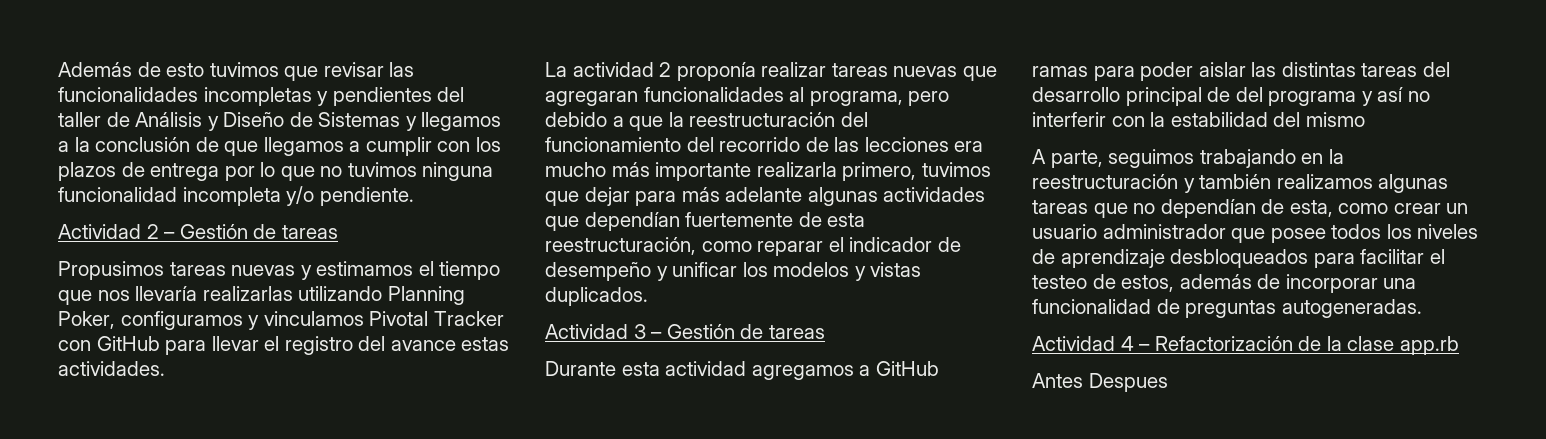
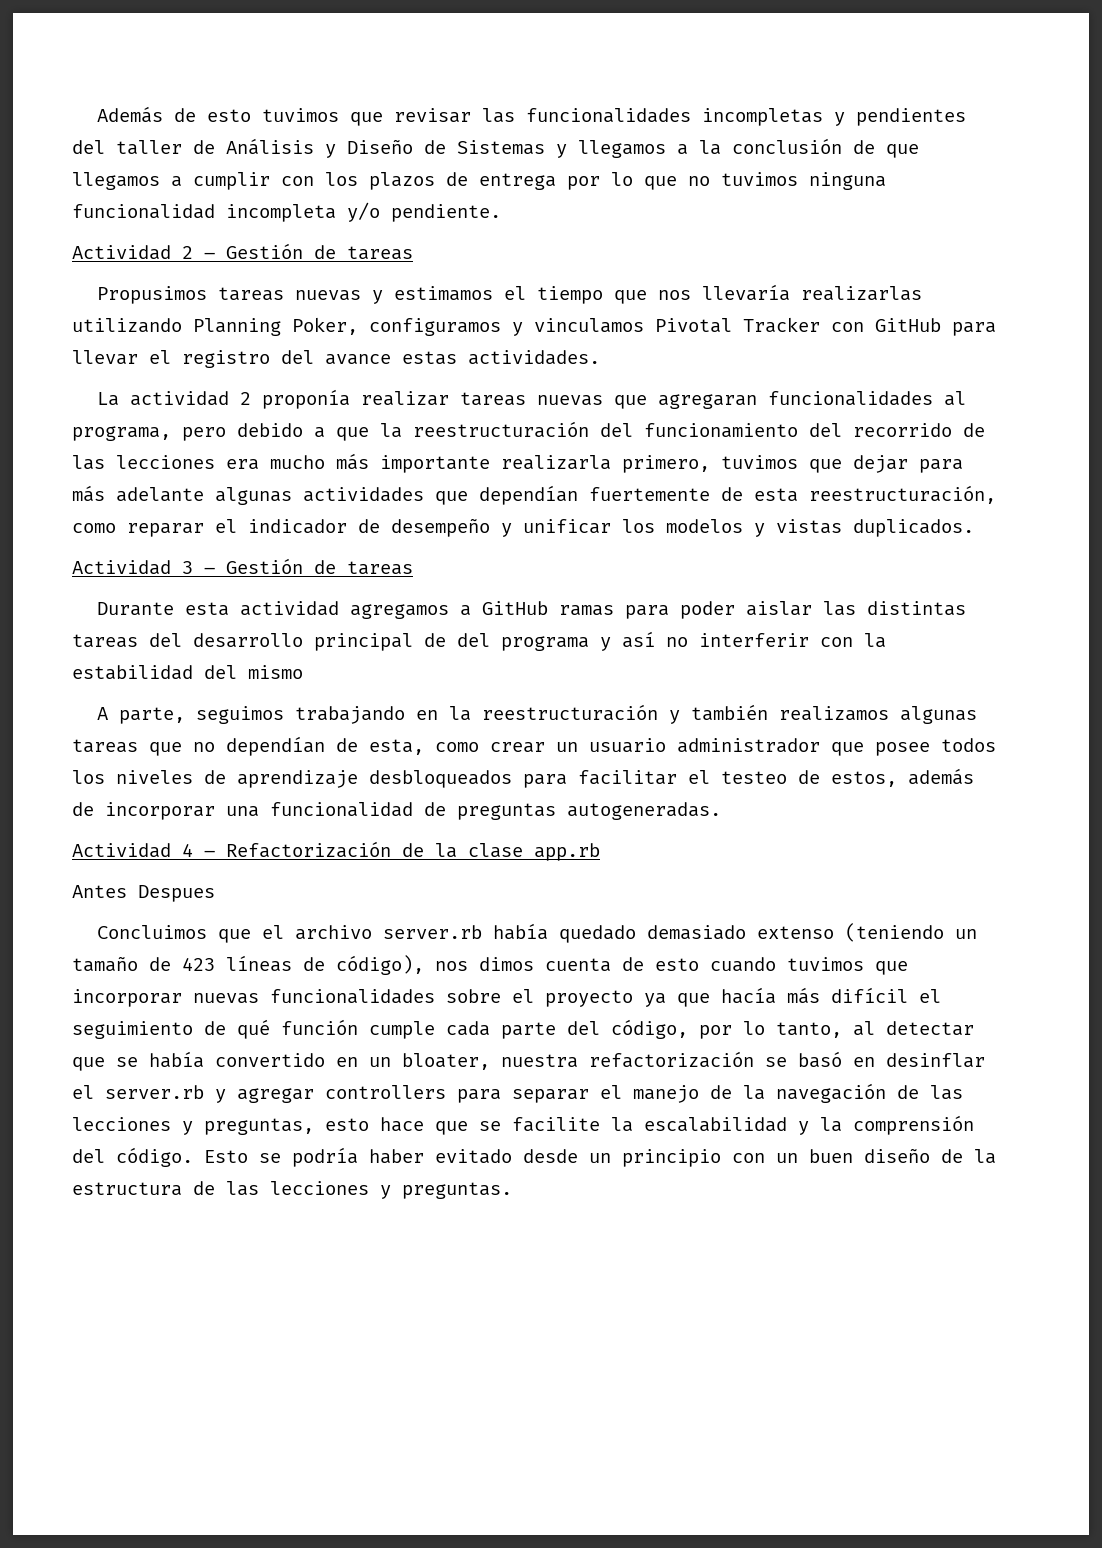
+ Concluimos que el archivo server.rb había quedado demasiado extenso (teniendo un tamaño de 423 líneas de código), nos dimos cuenta de esto cuando tuvimos que incorporar nuevas funcionalidades sobre el proyecto ya que hacía más difícil el seguimiento de qué función cumple cada parte del código, por lo tanto, al detectar que se había convertido en un bloater, nuestra refactorización se basó en desinflar el server.rb y agregar controllers para separar el manejo de la navegación de las lecciones y preguntas, esto hace que se facilite la escalabilidad y la comprensión del código. Esto se podría haber evitado desde un principio con un buen diseño de la estructura de las lecciones y preguntas.

